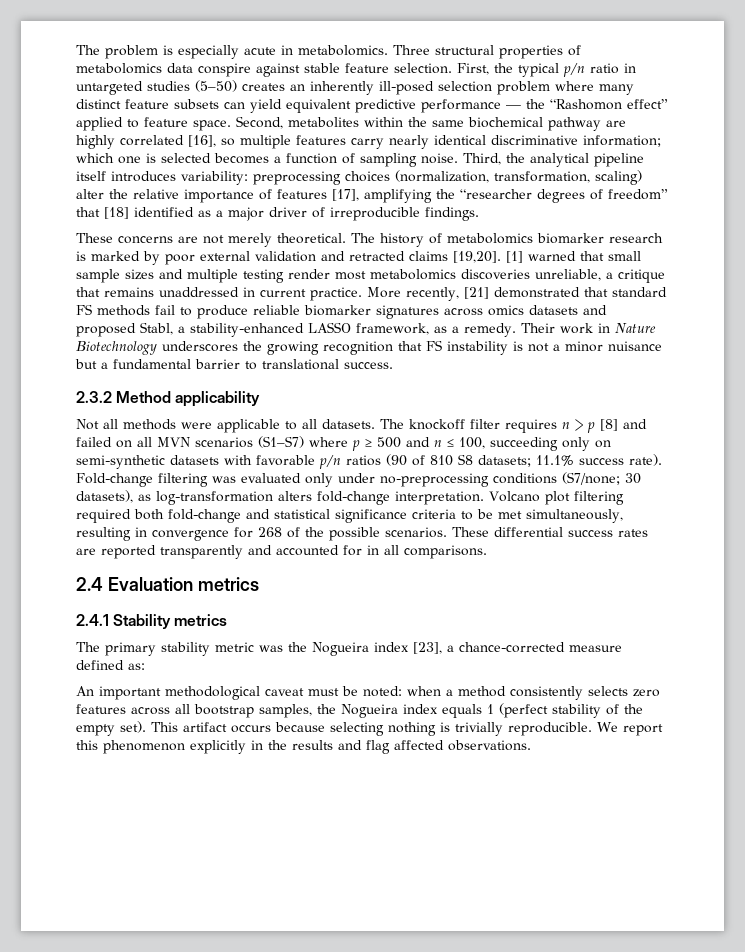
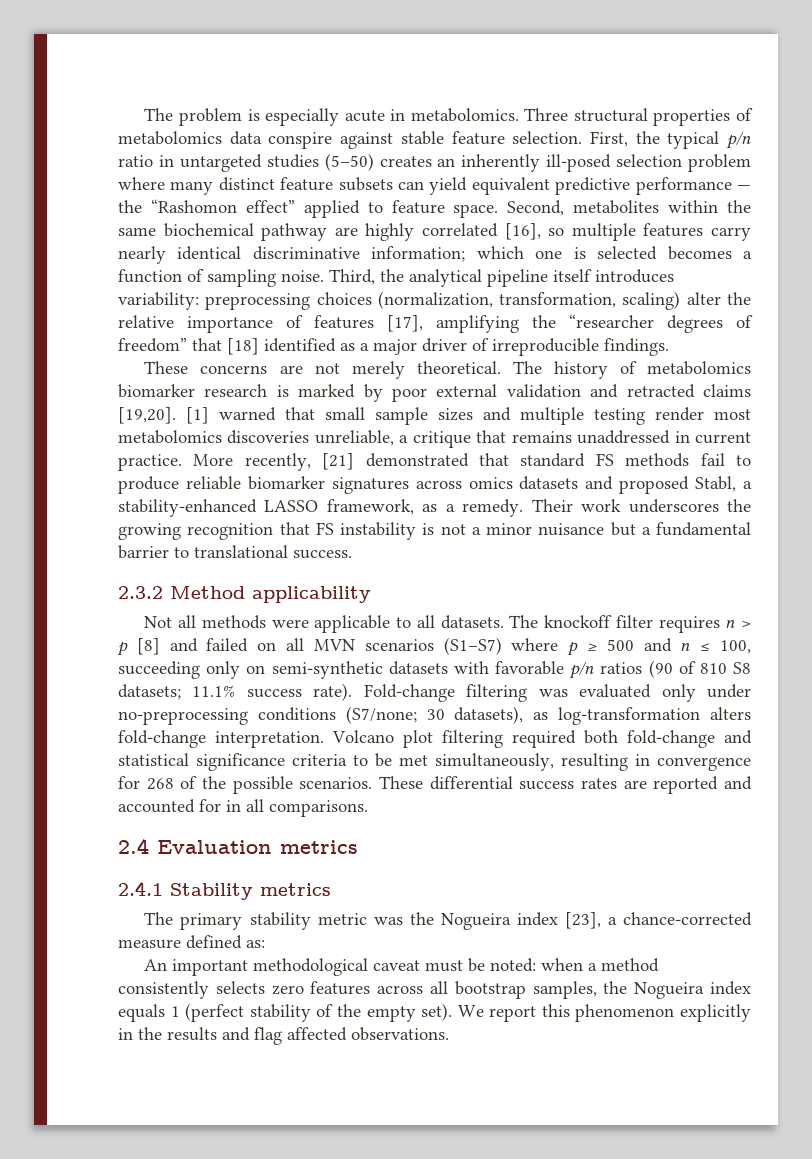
- Their work in Nature Biotechnology underscores the growing recognition that FS instability is not a minor nuisance but a fundamental barrier to translational success.
+ Their work underscores the growing recognition that FS instability is not a minor nuisance but a fundamental barrier to translational success.
- These differential success rates are reported transparently and accounted for in all comparisons.
+ These differential success rates are reported and accounted for in all comparisons.
- This artifact occurs because selecting nothing is trivially reproducible.

